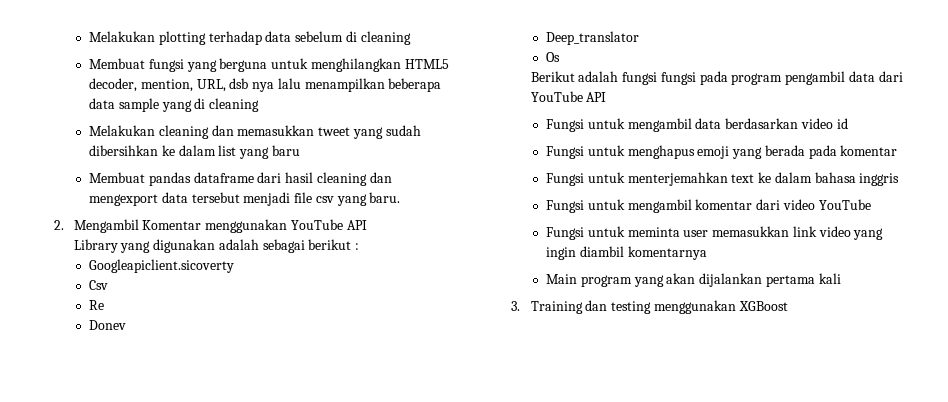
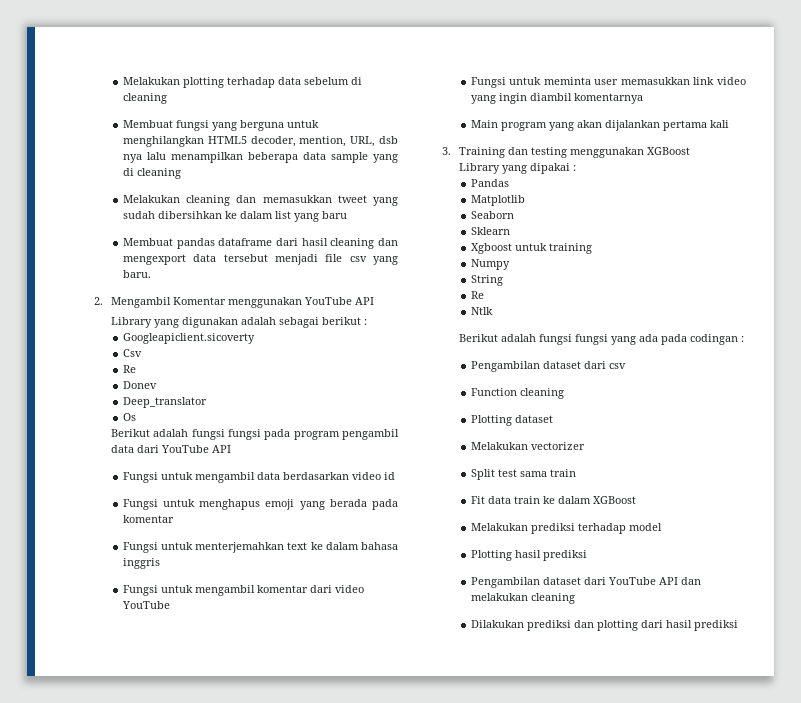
+ Library yang dipakai :
+ Pandas
+ Matplotlib
+ Seaborn
+ Sklearn
+ Xgboost untuk training
+ Numpy
+ String
+ Re
+ Ntlk
+ Berikut adalah fungsi fungsi yang ada pada codingan :
+ Pengambilan dataset dari csv
+ Function cleaning
+ Plotting dataset
+ Melakukan vectorizer
+ Split test sama train
+ Fit data train ke dalam XGBoost
+ Melakukan prediksi terhadap model
+ Plotting hasil prediksi
+ Pengambilan dataset dari YouTube API dan melakukan cleaning
+ Dilakukan prediksi dan plotting dari hasil prediksi

